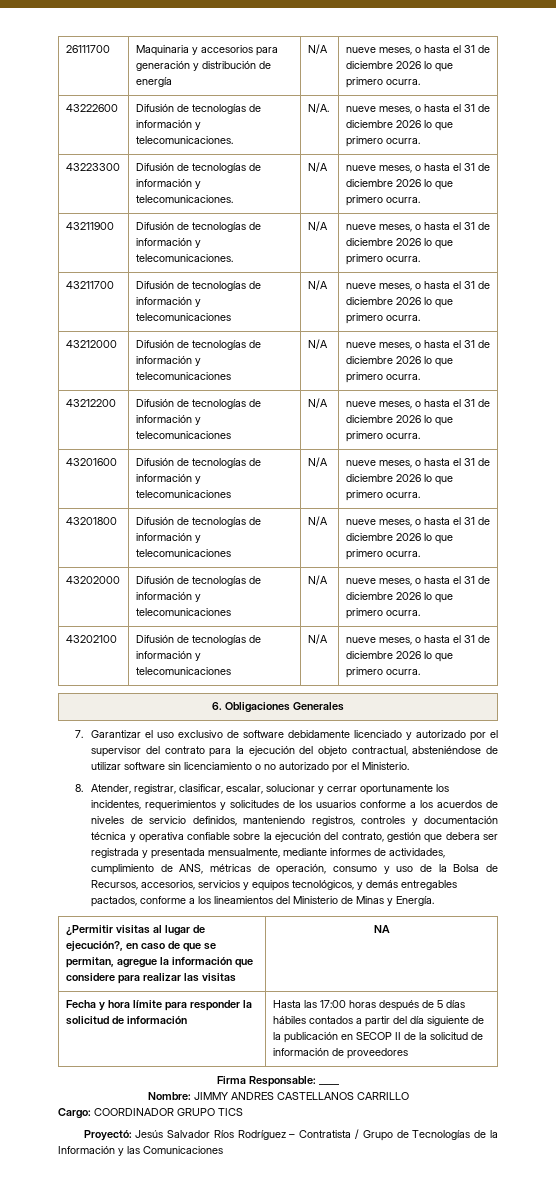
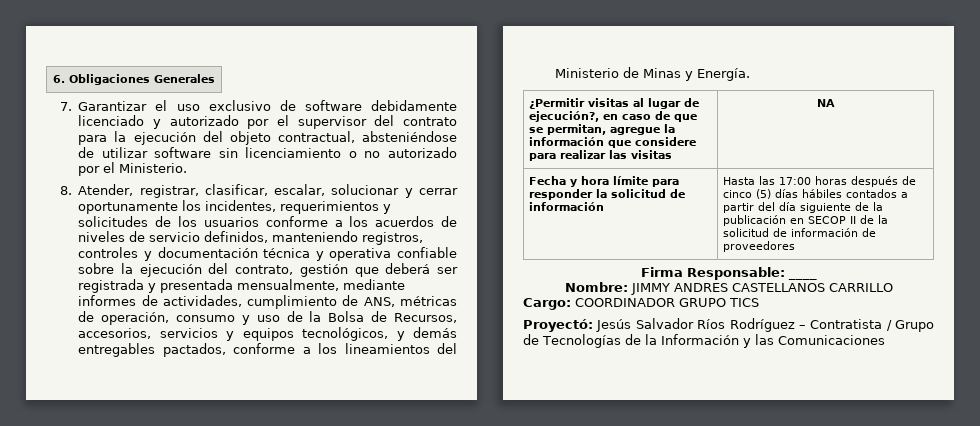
- 26111700 | Maquinaria y accesorios para generación y distribución de energía | N/A | nueve meses, o hasta el 31 de diciembre 2026 lo que primero ocurra.
- 43222600 | Difusión de tecnologías de información y telecomunicaciones. | N/A. | nueve meses, o hasta el 31 de diciembre 2026 lo que primero ocurra.
- 43223300 | Difusión de tecnologías de información y telecomunicaciones. | N/A | nueve meses, o hasta el 31 de diciembre 2026 lo que primero ocurra.
- 43211900 | Difusión de tecnologías de información y telecomunicaciones. | N/A | nueve meses, o hasta el 31 de diciembre 2026 lo que primero ocurra.
- 43211700 | Difusión de tecnologías de información y telecomunicaciones | N/A | nueve meses, o hasta el 31 de diciembre 2026 lo que primero ocurra.
- 43212000 | Difusión de tecnologías de información y telecomunicaciones | N/A | nueve meses, o hasta el 31 de diciembre 2026 lo que primero ocurra.
- 43212200 | Difusión de tecnologías de información y telecomunicaciones | N/A | nueve meses, o hasta el 31 de diciembre 2026 lo que primero ocurra.
- 43201600 | Difusión de tecnologías de información y telecomunicaciones | N/A | nueve meses, o hasta el 31 de diciembre 2026 lo que primero ocurra.
- 43201800 | Difusión de tecnologías de información y telecomunicaciones | N/A | nueve meses, o hasta el 31 de diciembre 2026 lo que primero ocurra.
- 43202000 | Difusión de tecnologías de información y telecomunicaciones | N/A | nueve meses, o hasta el 31 de diciembre 2026 lo que primero ocurra.
- 43202100 | Difusión de tecnologías de información y telecomunicaciones | N/A | nueve meses, o hasta el 31 de diciembre 2026 lo que primero ocurra.
- 8. Atender, registrar, clasificar, escalar, solucionar y cerrar oportunamente los incidentes, requerimientos y solicitudes de los usuarios conforme a los acuerdos de niveles de servicio definidos, manteniendo registros, controles y documentación técnica y operativa confiable sobre la ejecución del contrato, gestión que debera ser registrada y presentada mensualmente, mediante informes de actividades, cumplimiento de ANS, métricas de operación, consumo y uso de la Bolsa de Recursos, accesorios, servicios y equipos tecnológicos, y demás entregables pactados, conforme a los lineamientos del Ministerio de Minas y Energía.
+ 8. Atender, registrar, clasificar, escalar, solucionar y cerrar oportunamente los incidentes, requerimientos y solicitudes de los usuarios conforme a los acuerdos de niveles de servicio definidos, manteniendo registros, controles y documentación técnica y operativa confiable sobre la ejecución del contrato, gestión que deberá ser registrada y presentada mensualmente, mediante informes de actividades, cumplimiento de ANS, métricas de operación, consumo y uso de la Bolsa de Recursos, accesorios, servicios y equipos tecnológicos, y demás entregables pactados, conforme a los lineamientos del Ministerio de Minas y Energía.
- Fecha y hora límite para responder la solicitud de información | Hasta las 17:00 horas después de 5 días hábiles contados a partir del día siguiente de la publicación en SECOP II de la solicitud de información de proveedores
+ Fecha y hora límite para responder la solicitud de información | Hasta las 17:00 horas después de cinco (5) días hábiles contados a partir del día siguiente de la publicación en SECOP II de la solicitud de información de proveedores

